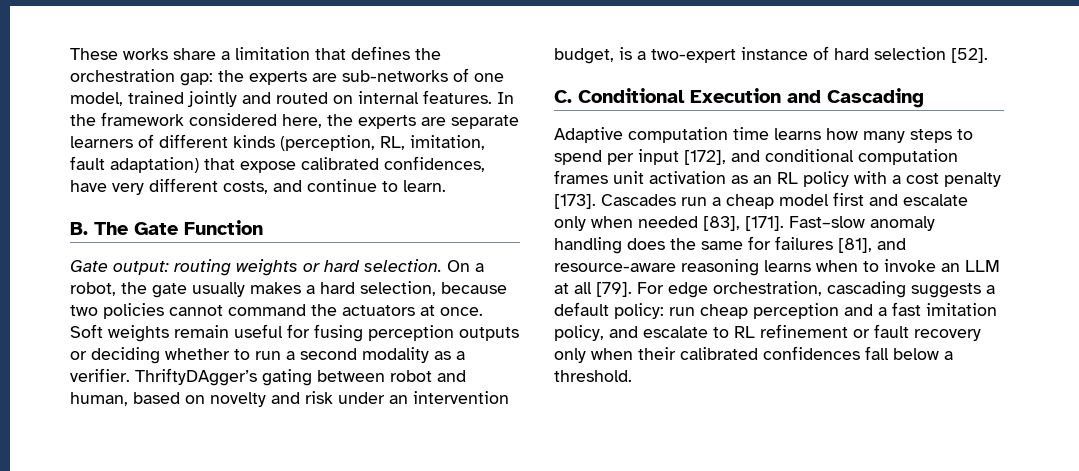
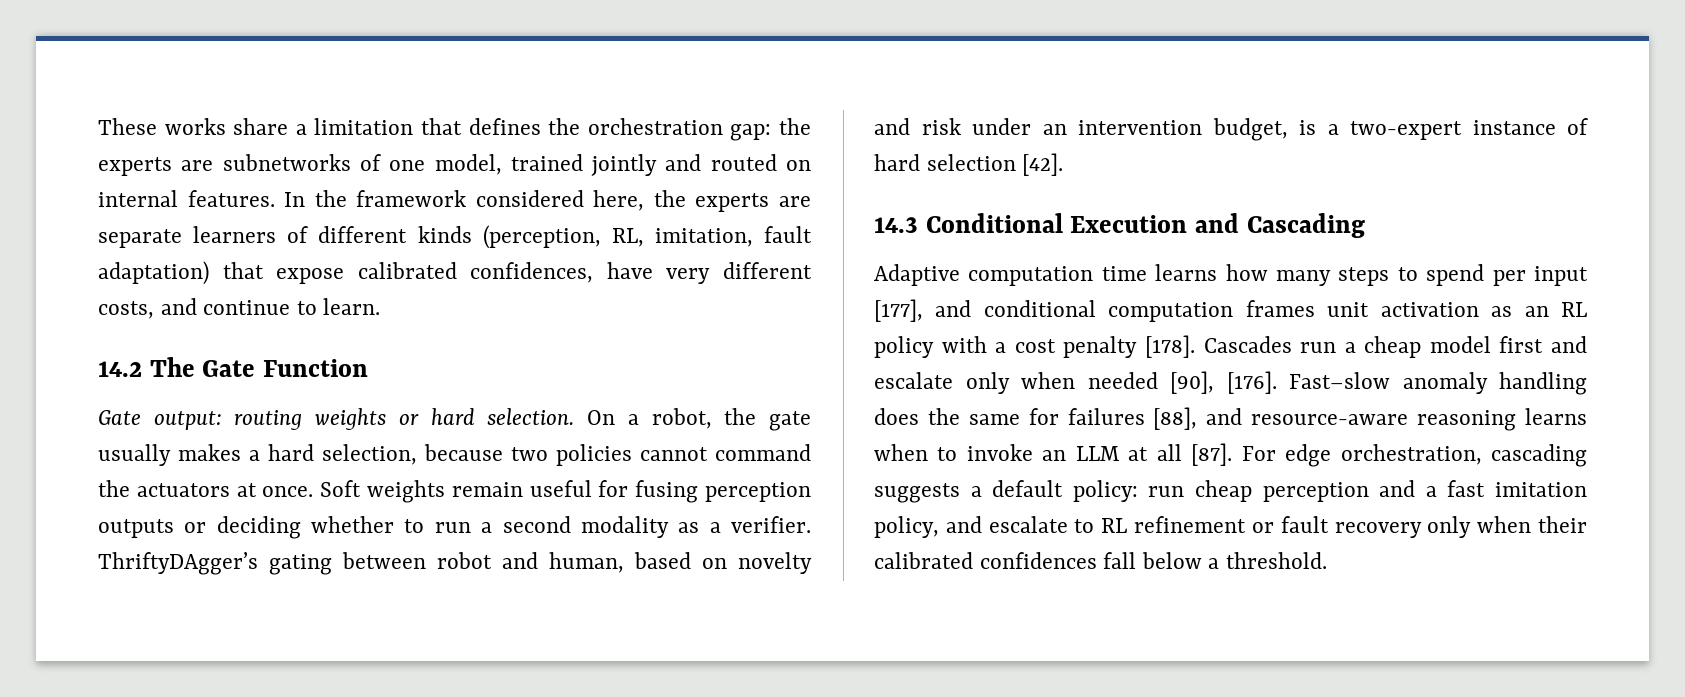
- These works share a limitation that defines the orchestration gap: the experts are sub-networks of one model, trained jointly and routed on internal features.
+ These works share a limitation that defines the orchestration gap: the experts are subnetworks of one model, trained jointly and routed on internal features.
- B. The Gate Function
+ 14.2 The Gate Function
- ThriftyDAgger’s gating between robot and human, based on novelty and risk under an intervention budget, is a two-expert instance of hard selection [52].
- C. Conditional Execution and Cascading
+ ThriftyDAgger’s gating between robot and human, based on novelty and risk under an intervention budget, is a two-expert instance of hard selection [42].
+ 14.3 Conditional Execution and Cascading
- Adaptive computation time learns how many steps to spend per input [172], and conditional computation frames unit activation as an RL policy with a cost penalty [173].
+ Adaptive computation time learns how many steps to spend per input [177], and conditional computation frames unit activation as an RL policy with a cost penalty [178].
- Cascades run a cheap model first and escalate only when needed [83], [171].
+ Cascades run a cheap model first and escalate only when needed [90], [176].
- Fast–slow anomaly handling does the same for failures [81], and resource-aware reasoning learns when to invoke an LLM at all [79].
+ Fast–slow anomaly handling does the same for failures [88], and resource-aware reasoning learns when to invoke an LLM at all [87].

